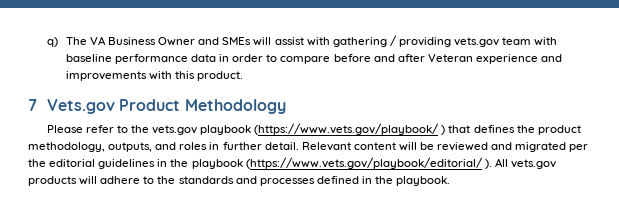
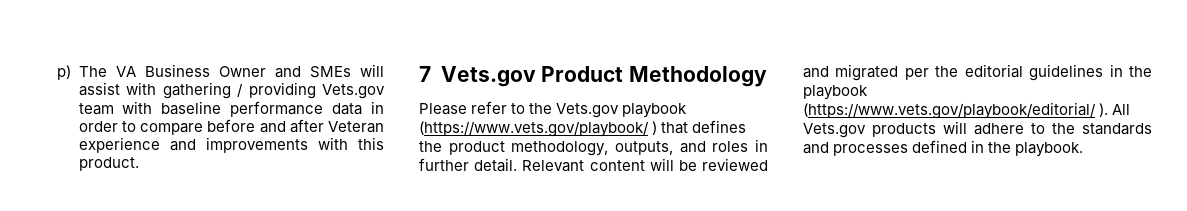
- q) The VA Business Owner and SMEs will assist with gathering / providing vets.gov team with baseline performance data in order to compare before and after Veteran experience and improvements with this product.
+ p) The VA Business Owner and SMEs will assist with gathering / providing Vets.gov team with baseline performance data in order to compare before and after Veteran experience and improvements with this product.
- Please refer to the vets.gov playbook (https://www.vets.gov/playbook/ ) that defines the product methodology, outputs, and roles in further detail.
+ Please refer to the Vets.gov playbook (https://www.vets.gov/playbook/ ) that defines the product methodology, outputs, and roles in further detail.
- All vets.gov products will adhere to the standards and processes defined in the playbook.
+ All Vets.gov products will adhere to the standards and processes defined in the playbook.

